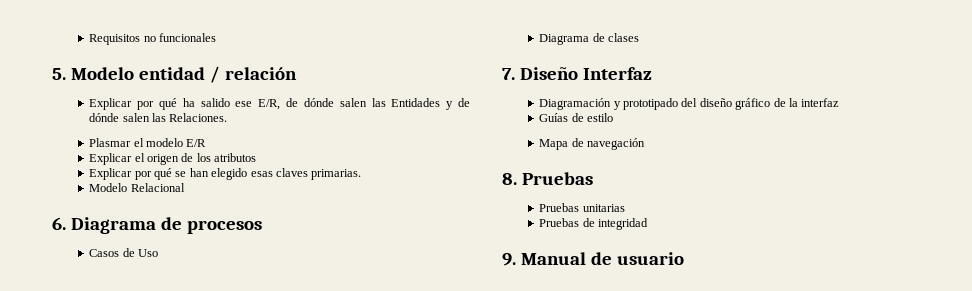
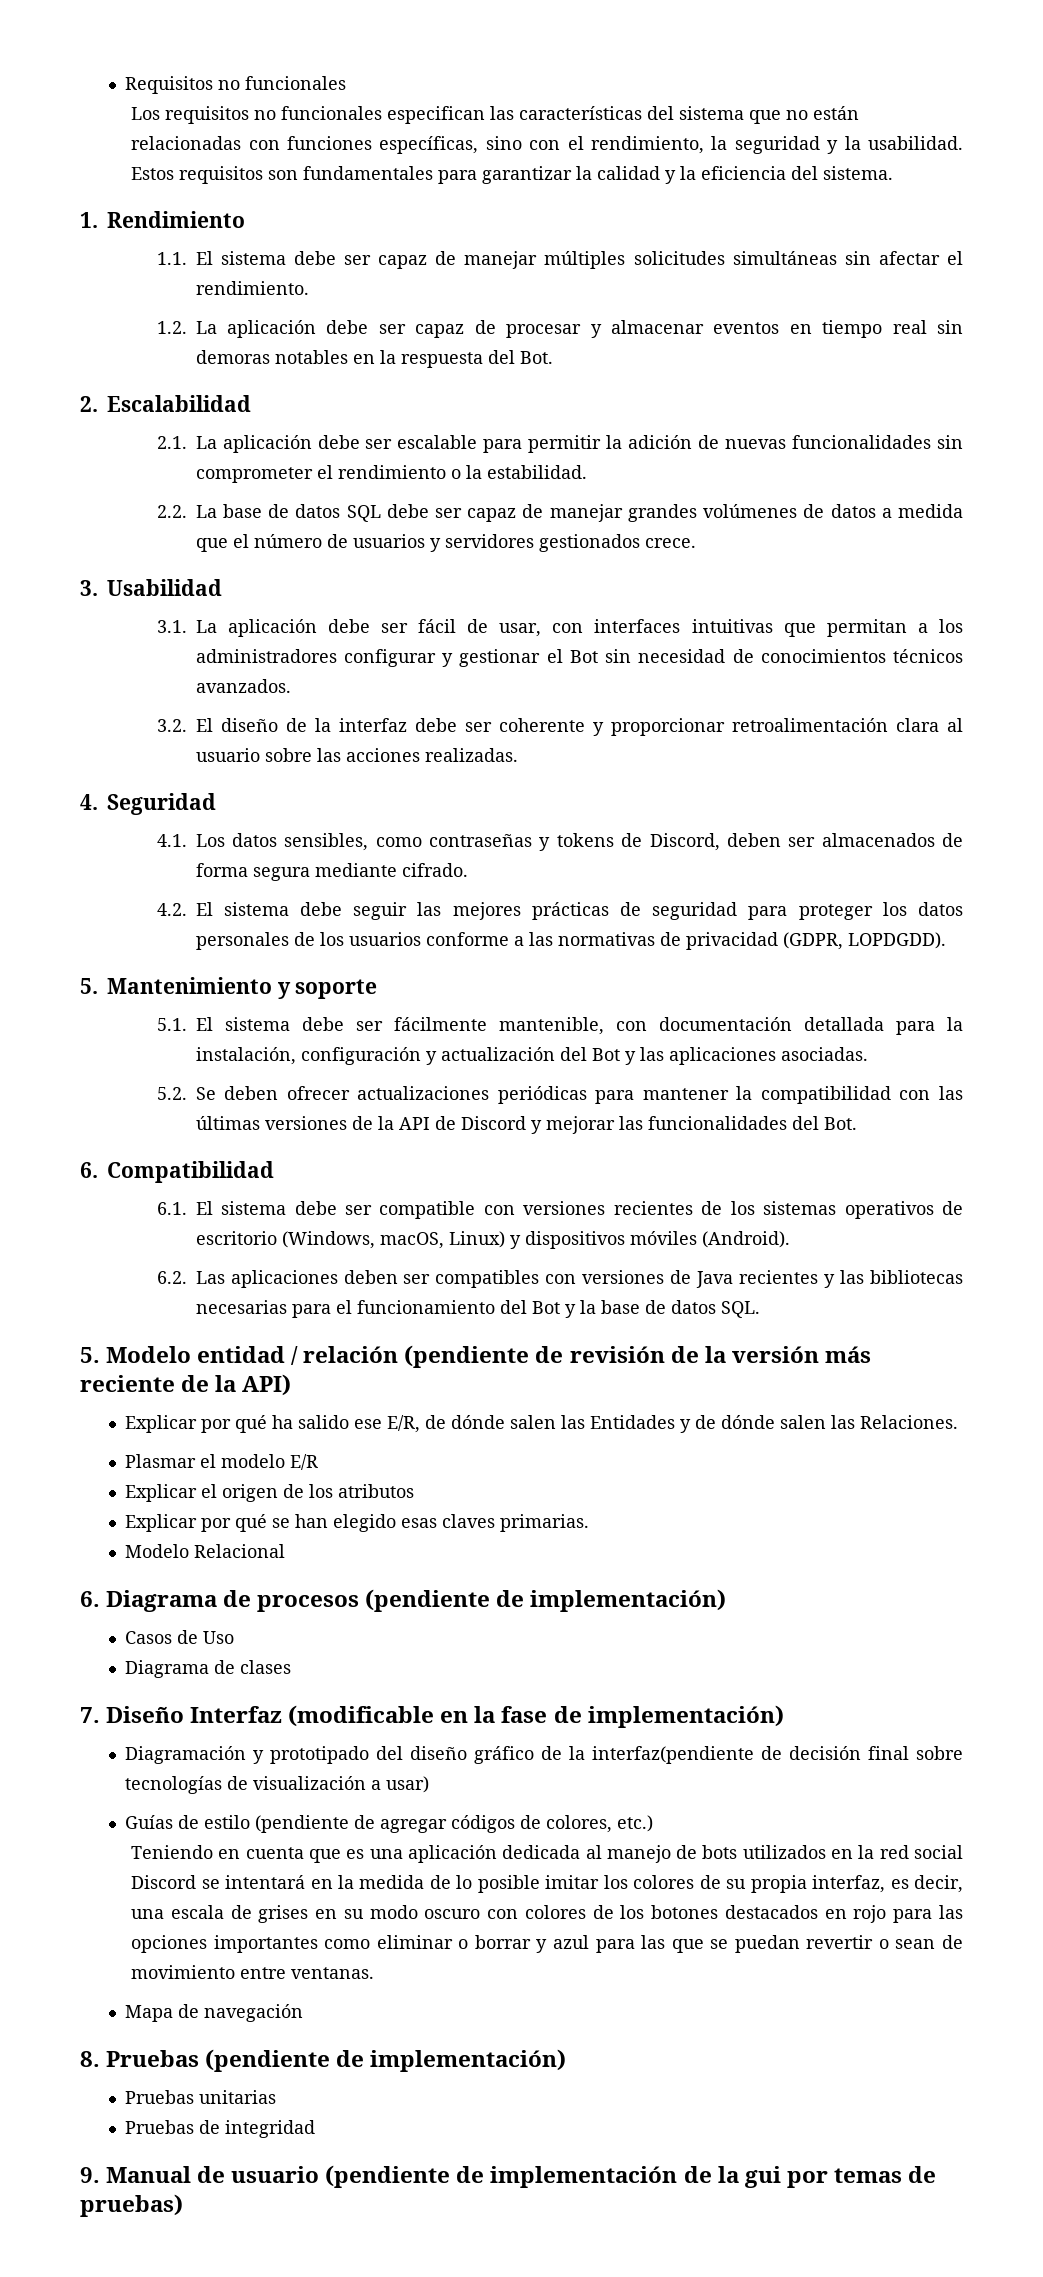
+ Los requisitos no funcionales especifican las características del sistema que no están relacionadas con funciones específicas, sino con el rendimiento, la seguridad y la usabilidad. Estos requisitos son fundamentales para garantizar la calidad y la eficiencia del sistema.
+ 1. Rendimiento
+ 1.1. El sistema debe ser capaz de manejar múltiples solicitudes simultáneas sin afectar el rendimiento.
+ 1.2. La aplicación debe ser capaz de procesar y almacenar eventos en tiempo real sin demoras notables en la respuesta del Bot.
+ 2. Escalabilidad
+ 2.1. La aplicación debe ser escalable para permitir la adición de nuevas funcionalidades sin comprometer el rendimiento o la estabilidad.
+ 2.2. La base de datos SQL debe ser capaz de manejar grandes volúmenes de datos a medida que el número de usuarios y servidores gestionados crece.
+ 3. Usabilidad
+ 3.1. La aplicación debe ser fácil de usar, con interfaces intuitivas que permitan a los administradores configurar y gestionar el Bot sin necesidad de conocimientos técnicos avanzados.
+ 3.2. El diseño de la interfaz debe ser coherente y proporcionar retroalimentación clara al usuario sobre las acciones realizadas.
+ 4. Seguridad
+ 4.1. Los datos sensibles, como contraseñas y tokens de Discord, deben ser almacenados de forma segura mediante cifrado.
+ 4.2. El sistema debe seguir las mejores prácticas de seguridad para proteger los datos personales de los usuarios conforme a las normativas de privacidad (GDPR, LOPDGDD).
+ 5. Mantenimiento y soporte
+ 5.1. El sistema debe ser fácilmente mantenible, con documentación detallada para la instalación, configuración y actualización del Bot y las aplicaciones asociadas.
+ 5.2. Se deben ofrecer actualizaciones periódicas para mantener la compatibilidad con las últimas versiones de la API de Discord y mejorar las funcionalidades del Bot.
+ 6. Compatibilidad
+ 6.1. El sistema debe ser compatible con versiones recientes de los sistemas operativos de escritorio (Windows, macOS, Linux) y dispositivos móviles (Android).
+ 6.2. Las aplicaciones deben ser compatibles con versiones de Java recientes y las bibliotecas necesarias para el funcionamiento del Bot y la base de datos SQL.
- 5. Modelo entidad / relación
+ 5. Modelo entidad / relación (pendiente de revisión de la versión más reciente de la API)
- 6. Diagrama de procesos
+ 6. Diagrama de procesos (pendiente de implementación)
- 7. Diseño Interfaz
+ 7. Diseño Interfaz (modificable en la fase de implementación)
- Diagramación y prototipado del diseño gráfico de la interfaz
- Guías de estilo
+ Diagramación y prototipado del diseño gráfico de la interfaz(pendiente de decisión final sobre tecnologías de visualización a usar)
+ Guías de estilo (pendiente de agregar códigos de colores, etc.)
+ Teniendo en cuenta que es una aplicación dedicada al manejo de bots utilizados en la red social Discord se intentará en la medida de lo posible imitar los colores de su propia interfaz, es decir, una escala de grises en su modo oscuro con colores de los botones destacados en rojo para las opciones importantes como eliminar o borrar y azul para las que se puedan revertir o sean de movimiento entre ventanas.
- 8. Pruebas
+ 8. Pruebas (pendiente de implementación)
- 9. Manual de usuario
+ 9. Manual de usuario (pendiente de implementación de la gui por temas de pruebas)

